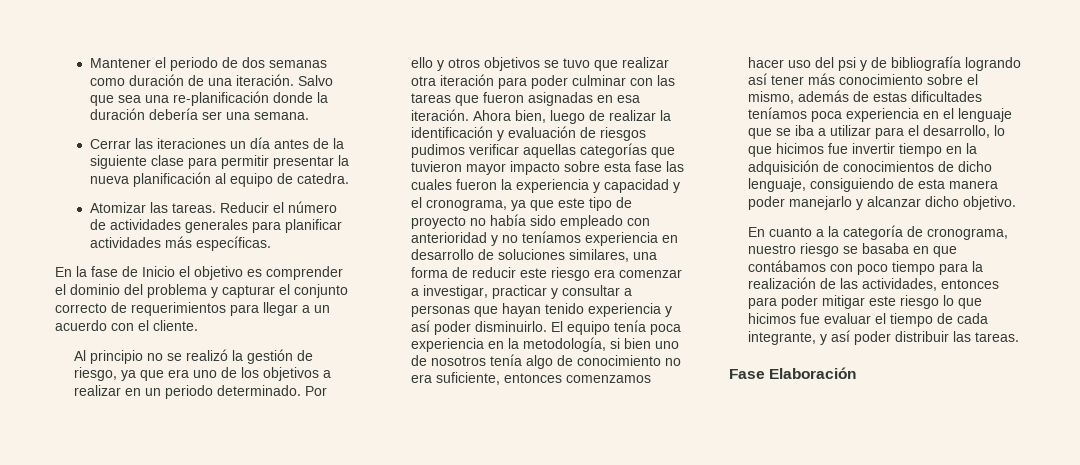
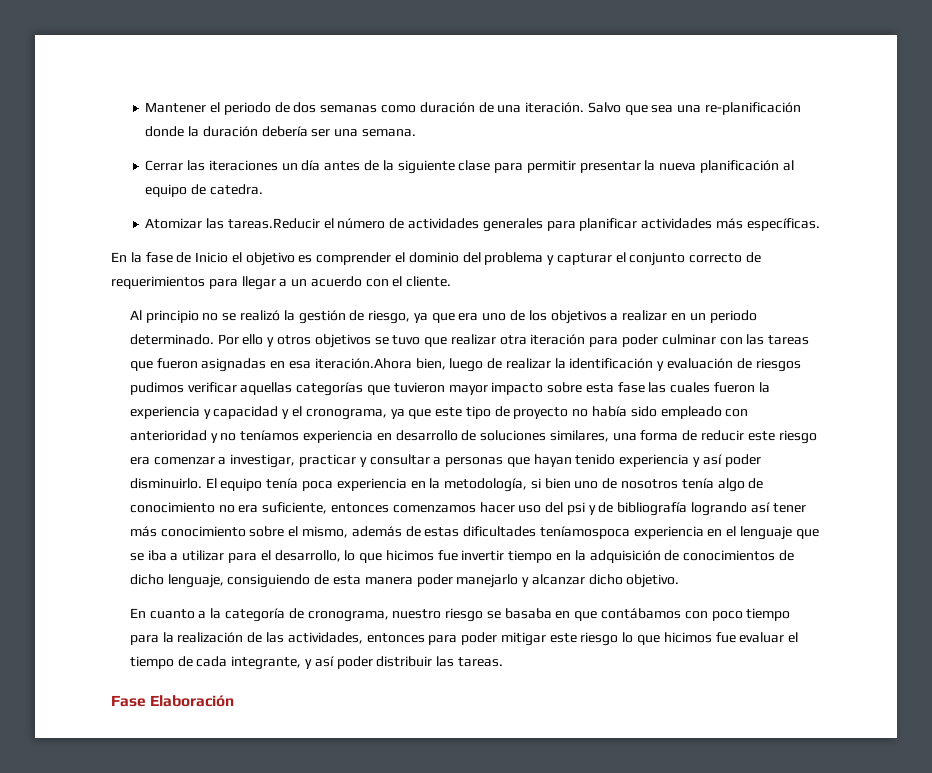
- Atomizar las tareas. Reducir el número de actividades generales para planificar actividades más específicas.
+ Atomizar las tareas.Reducir el número de actividades generales para planificar actividades más específicas.
- Por ello y otros objetivos se tuvo que realizar otra iteración para poder culminar con las tareas que fueron asignadas en esa iteración. Ahora bien, luego de realizar la identificación y evaluación de riesgos pudimos verificar aquellas categorías que tuvieron mayor impacto sobre esta fase las cuales fueron la experiencia y capacidad y el cronograma, ya que este tipo de proyecto no había sido empleado con anterioridad y no teníamos experiencia en desarrollo de soluciones similares, una forma de reducir este riesgo era comenzar a investigar, practicar y consultar a personas que hayan tenido experiencia y así poder disminuirlo.
+ Por ello y otros objetivos se tuvo que realizar otra iteración para poder culminar con las tareas que fueron asignadas en esa iteración.Ahora bien, luego de realizar la identificación y evaluación de riesgos pudimos verificar aquellas categorías que tuvieron mayor impacto sobre esta fase las cuales fueron la experiencia y capacidad y el cronograma, ya que este tipo de proyecto no había sido empleado con anterioridad y no teníamos experiencia en desarrollo de soluciones similares, una forma de reducir este riesgo era comenzar a investigar, practicar y consultar a personas que hayan tenido experiencia y así poder disminuirlo.
- El equipo tenía poca experiencia en la metodología, si bien uno de nosotros tenía algo de conocimiento no era suficiente, entonces comenzamos hacer uso del psi y de bibliografía logrando así tener más conocimiento sobre el mismo, además de estas dificultades teníamos poca experiencia en el lenguaje que se iba a utilizar para el desarrollo, lo que hicimos fue invertir tiempo en la adquisición de conocimientos de dicho lenguaje, consiguiendo de esta manera poder manejarlo y alcanzar dicho objetivo.
+ El equipo tenía poca experiencia en la metodología, si bien uno de nosotros tenía algo de conocimiento no era suficiente, entonces comenzamos hacer uso del psi y de bibliografía logrando así tener más conocimiento sobre el mismo, además de estas dificultades teníamospoca experiencia en el lenguaje que se iba a utilizar para el desarrollo, lo que hicimos fue invertir tiempo en la adquisición de conocimientos de dicho lenguaje, consiguiendo de esta manera poder manejarlo y alcanzar dicho objetivo.

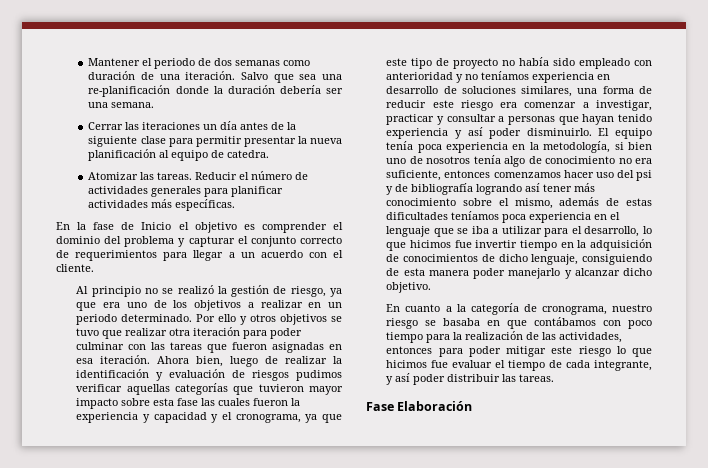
- Atomizar las tareas.Reducir el número de actividades generales para planificar actividades más específicas.
+ Atomizar las tareas. Reducir el número de actividades generales para planificar actividades más específicas.
- Por ello y otros objetivos se tuvo que realizar otra iteración para poder culminar con las tareas que fueron asignadas en esa iteración.Ahora bien, luego de realizar la identificación y evaluación de riesgos pudimos verificar aquellas categorías que tuvieron mayor impacto sobre esta fase las cuales fueron la experiencia y capacidad y el cronograma, ya que este tipo de proyecto no había sido empleado con anterioridad y no teníamos experiencia en desarrollo de soluciones similares, una forma de reducir este riesgo era comenzar a investigar, practicar y consultar a personas que hayan tenido experiencia y así poder disminuirlo.
+ Por ello y otros objetivos se tuvo que realizar otra iteración para poder culminar con las tareas que fueron asignadas en esa iteración. Ahora bien, luego de realizar la identificación y evaluación de riesgos pudimos verificar aquellas categorías que tuvieron mayor impacto sobre esta fase las cuales fueron la experiencia y capacidad y el cronograma, ya que este tipo de proyecto no había sido empleado con anterioridad y no teníamos experiencia en desarrollo de soluciones similares, una forma de reducir este riesgo era comenzar a investigar, practicar y consultar a personas que hayan tenido experiencia y así poder disminuirlo.
- El equipo tenía poca experiencia en la metodología, si bien uno de nosotros tenía algo de conocimiento no era suficiente, entonces comenzamos hacer uso del psi y de bibliografía logrando así tener más conocimiento sobre el mismo, además de estas dificultades teníamospoca experiencia en el lenguaje que se iba a utilizar para el desarrollo, lo que hicimos fue invertir tiempo en la adquisición de conocimientos de dicho lenguaje, consiguiendo de esta manera poder manejarlo y alcanzar dicho objetivo.
+ El equipo tenía poca experiencia en la metodología, si bien uno de nosotros tenía algo de conocimiento no era suficiente, entonces comenzamos hacer uso del psi y de bibliografía logrando así tener más conocimiento sobre el mismo, además de estas dificultades teníamos poca experiencia en el lenguaje que se iba a utilizar para el desarrollo, lo que hicimos fue invertir tiempo en la adquisición de conocimientos de dicho lenguaje, consiguiendo de esta manera poder manejarlo y alcanzar dicho objetivo.

